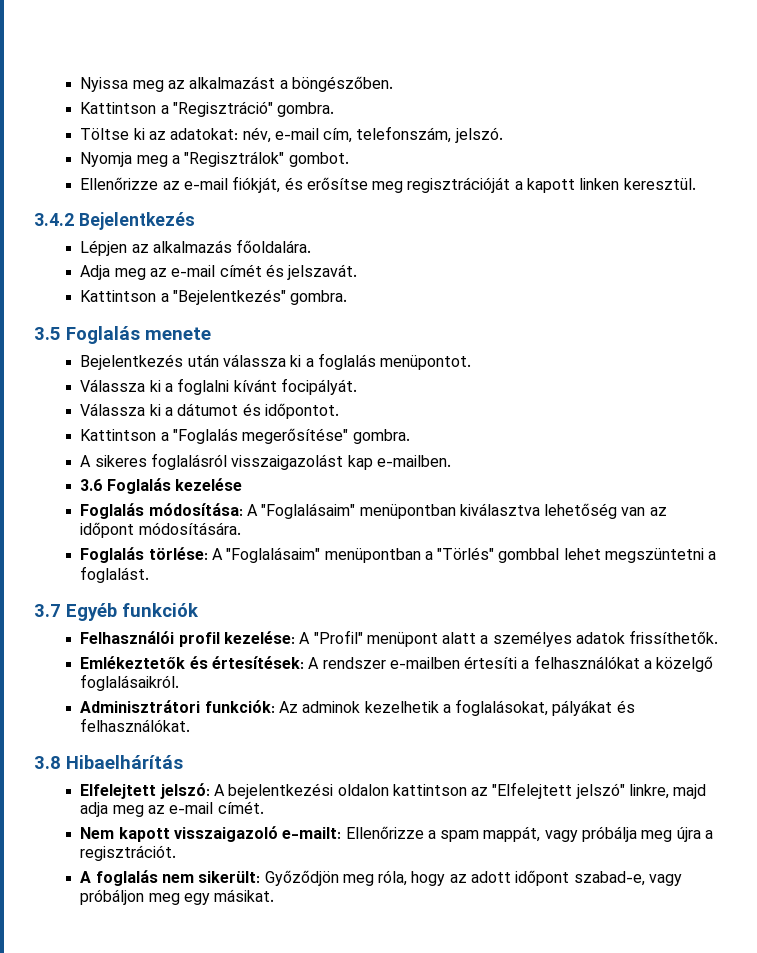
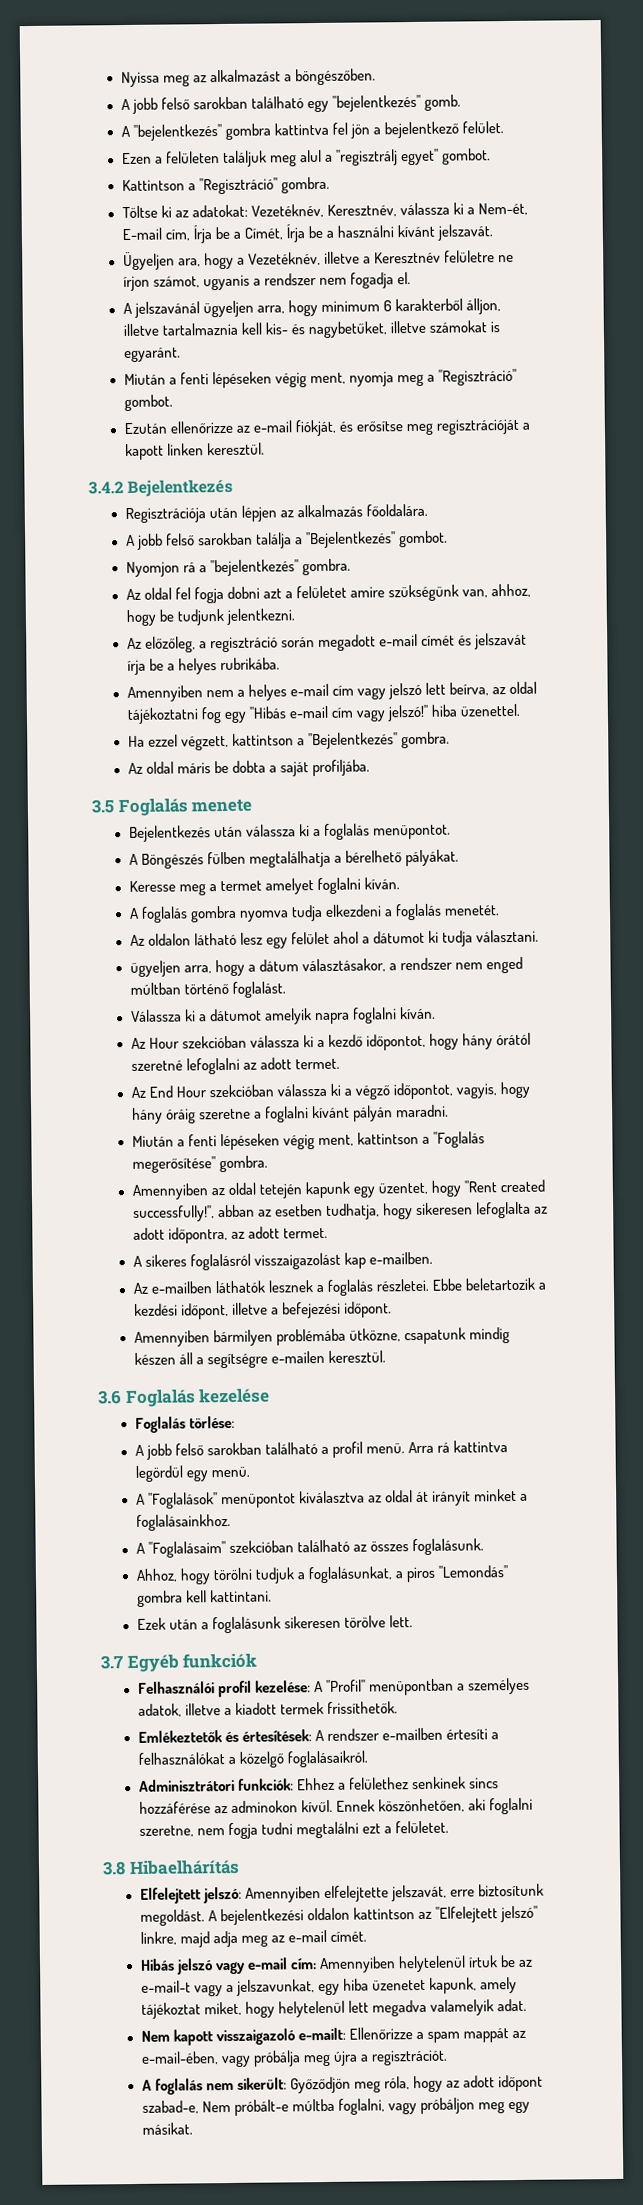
+ A jobb felső sarokban található egy "bejelentkezés" gomb.
+ A "bejelentkezés" gombra kattintva fel jön a bejelentkező felület.
+ Ezen a felületen találjuk meg alul a "regisztrálj egyet" gombot.
- Töltse ki az adatokat: név, e-mail cím, telefonszám, jelszó.
- Nyomja meg a "Regisztrálok" gombot.
- Ellenőrizze az e-mail fiókját, és erősítse meg regisztrációját a kapott linken keresztül.
+ Töltse ki az adatokat: Vezetéknév, Keresztnév, válassza ki a Nem-ét, E-mail cím, Írja be a Címét, Írja be a használni kívánt jelszavát.
+ Ügyeljen ara, hogy a Vezetéknév, illetve a Keresztnév felületre ne írjon számot, ugyanis a rendszer nem fogadja el.
+ A jelszavánál ügyeljen arra, hogy minimum 6 karakterből álljon, illetve tartalmaznia kell kis- és nagybetűket, illetve számokat is egyaránt.
+ Miután a fenti lépéseken végig ment, nyomja meg a "Regisztráció" gombot.
+ Ezután ellenőrizze az e-mail fiókját, és erősítse meg regisztrációját a kapott linken keresztül.
- Lépjen az alkalmazás főoldalára.
+ Regisztrációja után lépjen az alkalmazás főoldalára.
- Adja meg az e-mail címét és jelszavát.
- Kattintson a "Bejelentkezés" gombra.
+ A jobb felső sarokban találja a "Bejelentkezés" gombot.
+ Nyomjon rá a "bejelentkezés" gombra.
+ Az oldal fel fogja dobni azt a felületet amire szükségünk van, ahhoz, hogy be tudjunk jelentkezni.
+ Az előzőleg, a regisztráció során megadott e-mail címét és jelszavát írja be a helyes rubrikába.
+ Amennyiben nem a helyes e-mail cím vagy jelszó lett beírva, az oldal tájékoztatni fog egy "Hibás e-mail cím vagy jelszó!" hiba üzenettel.
+ Ha ezzel végzett, kattintson a "Bejelentkezés" gombra.
+ Az oldal máris be dobta a saját profiljába.
- Válassza ki a foglalni kívánt focipályát.
- Válassza ki a dátumot és időpontot.
- Kattintson a "Foglalás megerősítése" gombra.
+ A Böngészés fülben megtalálhatja a bérelhető pályákat.
+ Keresse meg a termet amelyet foglalni kíván.
+ A foglalás gombra nyomva tudja elkezdeni a foglalás menetét.
+ Az oldalon látható lesz egy felület ahol a dátumot ki tudja választani.
+ ügyeljen arra, hogy a dátum választásakor, a rendszer nem enged múltban történő foglalást.
+ Válassza ki a dátumot amelyik napra foglalni kíván.
+ Az Hour szekcióban válassza ki a kezdő időpontot, hogy hány órától szeretné lefoglalni az adott termet.
+ Az End Hour szekcióban válassza ki a végző időpontot, vagyis, hogy hány óráig szeretne a foglalni kívánt pályán maradni.
+ Miután a fenti lépéseken végig ment, kattintson a "Foglalás megerősítése" gombra.
+ Amennyiben az oldal tetején kapunk egy üzentet, hogy "Rent created successfully!", abban az esetben tudhatja, hogy sikeresen lefoglalta az adott időpontra, az adott termet.
+ Az e-mailben láthatók lesznek a foglalás részletei. Ebbe beletartozik a kezdési időpont, illetve a befejezési időpont.
+ Amennyiben bármilyen problémába ütközne, csapatunk mindig készen áll a segítségre e-mailen keresztül.
  3.6 Foglalás kezelése
- Foglalás módosítása: A "Foglalásaim" menüpontban kiválasztva lehetőség van az időpont módosítására.
- Foglalás törlése: A "Foglalásaim" menüpontban a "Törlés" gombbal lehet megszüntetni a foglalást.
+ Foglalás törlése:
+ A jobb felső sarokban található a profil menü. Arra rá kattintva legördül egy menü.
+ A "Foglalások" menüpontot kiválasztva az oldal át irányít minket a foglalásainkhoz.
+ A "Foglalásaim" szekcióban található az összes foglalásunk.
+ Ahhoz, hogy törölni tudjuk a foglalásunkat, a piros "Lemondás" gombra kell kattintani.
+ Ezek után a foglalásunk sikeresen törölve lett.
- Felhasználói profil kezelése: A "Profil" menüpont alatt a személyes adatok frissíthetők.
+ Felhasználói profil kezelése: A "Profil" menüpontban a személyes adatok, illetve a kiadott termek frissíthetők.
- Adminisztrátori funkciók: Az adminok kezelhetik a foglalásokat, pályákat és felhasználókat.
+ Adminisztrátori funkciók: Ehhez a felülethez senkinek sincs hozzáférése az adminokon kívűl. Ennek köszönhetően, aki foglalni szeretne, nem fogja tudni megtalálni ezt a felületet.
  3.8 Hibaelhárítás
- Elfelejtett jelszó: A bejelentkezési oldalon kattintson az "Elfelejtett jelszó" linkre, majd adja meg az e-mail címét.
+ Elfelejtett jelszó: Amennyiben elfelejtette jelszavát, erre biztosítunk megoldást. A bejelentkezési oldalon kattintson az "Elfelejtett jelszó" linkre, majd adja meg az e-mail címét.
+ Hibás jelszó vagy e-mail cím: Amennyiben helytelenül írtuk be az e-mail-t vagy a jelszavunkat, egy hiba üzenetet kapunk, amely tájékoztat miket, hogy helytelenül lett megadva valamelyik adat.
- Nem kapott visszaigazoló e-mailt: Ellenőrizze a spam mappát, vagy próbálja meg újra a regisztrációt.
+ Nem kapott visszaigazoló e-mailt: Ellenőrizze a spam mappát az e-mail-ében, vagy próbálja meg újra a regisztrációt.
- A foglalás nem sikerült: Győződjön meg róla, hogy az adott időpont szabad-e, vagy próbáljon meg egy másikat.
+ A foglalás nem sikerült: Győződjön meg róla, hogy az adott időpont szabad-e, Nem próbált-e múltba foglalni, vagy próbáljon meg egy másikat.

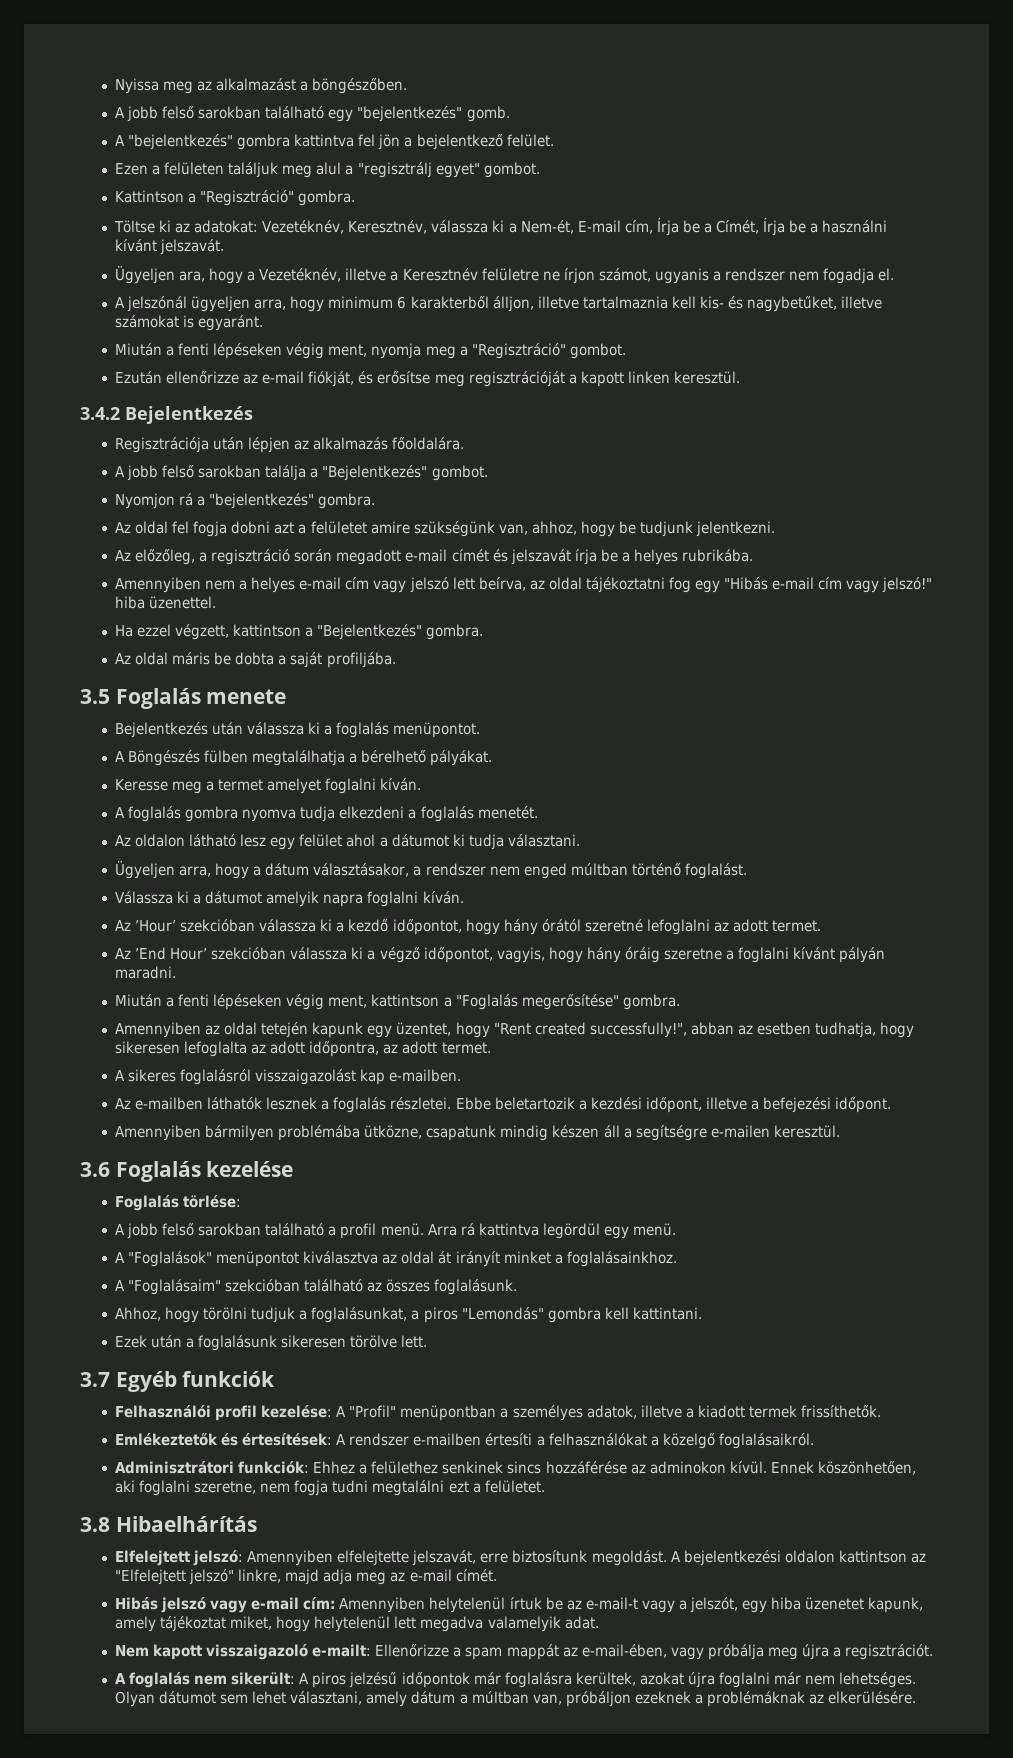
- A jelszavánál ügyeljen arra, hogy minimum 6 karakterből álljon, illetve tartalmaznia kell kis- és nagybetűket, illetve számokat is egyaránt.
+ A jelszónál ügyeljen arra, hogy minimum 6 karakterből álljon, illetve tartalmaznia kell kis- és nagybetűket, illetve számokat is egyaránt.
- ügyeljen arra, hogy a dátum választásakor, a rendszer nem enged múltban történő foglalást.
+ Ügyeljen arra, hogy a dátum választásakor, a rendszer nem enged múltban történő foglalást.
- Az Hour szekcióban válassza ki a kezdő időpontot, hogy hány órától szeretné lefoglalni az adott termet.
+ Az ’Hour’ szekcióban válassza ki a kezdő időpontot, hogy hány órától szeretné lefoglalni az adott termet.
- Az End Hour szekcióban válassza ki a végző időpontot, vagyis, hogy hány óráig szeretne a foglalni kívánt pályán maradni.
+ Az ’End Hour’ szekcióban válassza ki a végző időpontot, vagyis, hogy hány óráig szeretne a foglalni kívánt pályán maradni.
- Adminisztrátori funkciók: Ehhez a felülethez senkinek sincs hozzáférése az adminokon kívűl.
+ Adminisztrátori funkciók: Ehhez a felülethez senkinek sincs hozzáférése az adminokon kívül.
- Hibás jelszó vagy e-mail cím: Amennyiben helytelenül írtuk be az e-mail-t vagy a jelszavunkat, egy hiba üzenetet kapunk, amely tájékoztat miket, hogy helytelenül lett megadva valamelyik adat.
+ Hibás jelszó vagy e-mail cím: Amennyiben helytelenül írtuk be az e-mail-t vagy a jelszót, egy hiba üzenetet kapunk, amely tájékoztat miket, hogy helytelenül lett megadva valamelyik adat.
- A foglalás nem sikerült: Győződjön meg róla, hogy az adott időpont szabad-e, Nem próbált-e múltba foglalni, vagy próbáljon meg egy másikat.
+ A foglalás nem sikerült: A piros jelzésű időpontok már foglalásra kerültek, azokat újra foglalni már nem lehetséges. Olyan dátumot sem lehet választani, amely dátum a múltban van, próbáljon ezeknek a problémáknak az elkerülésére.

